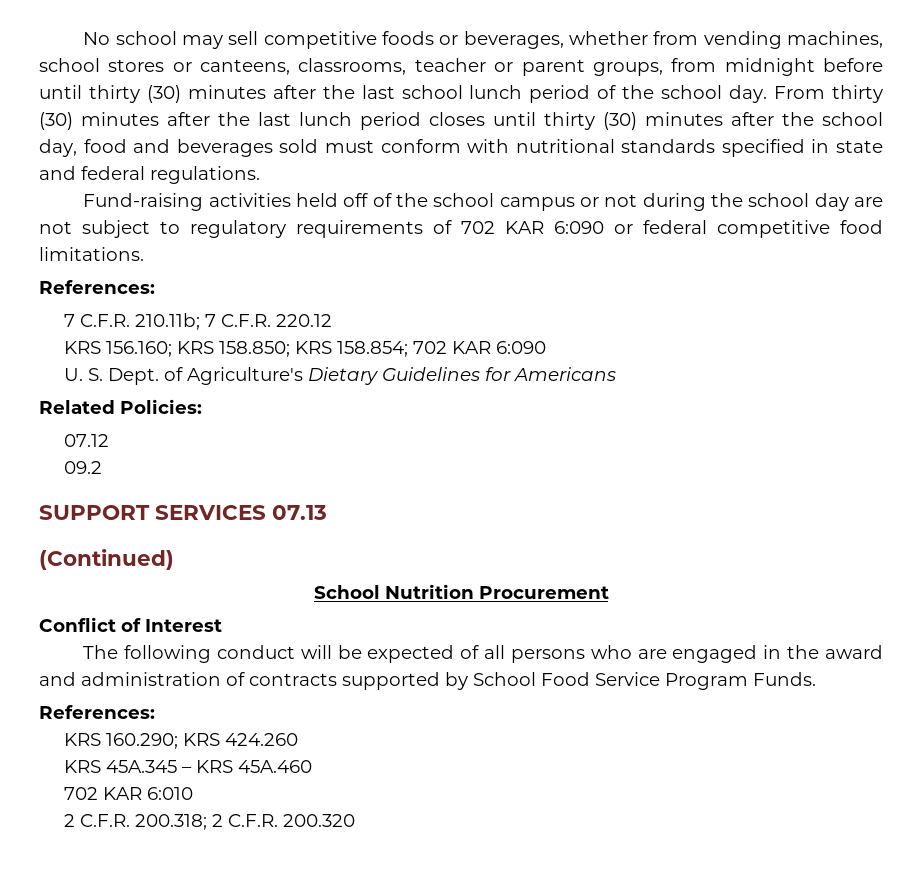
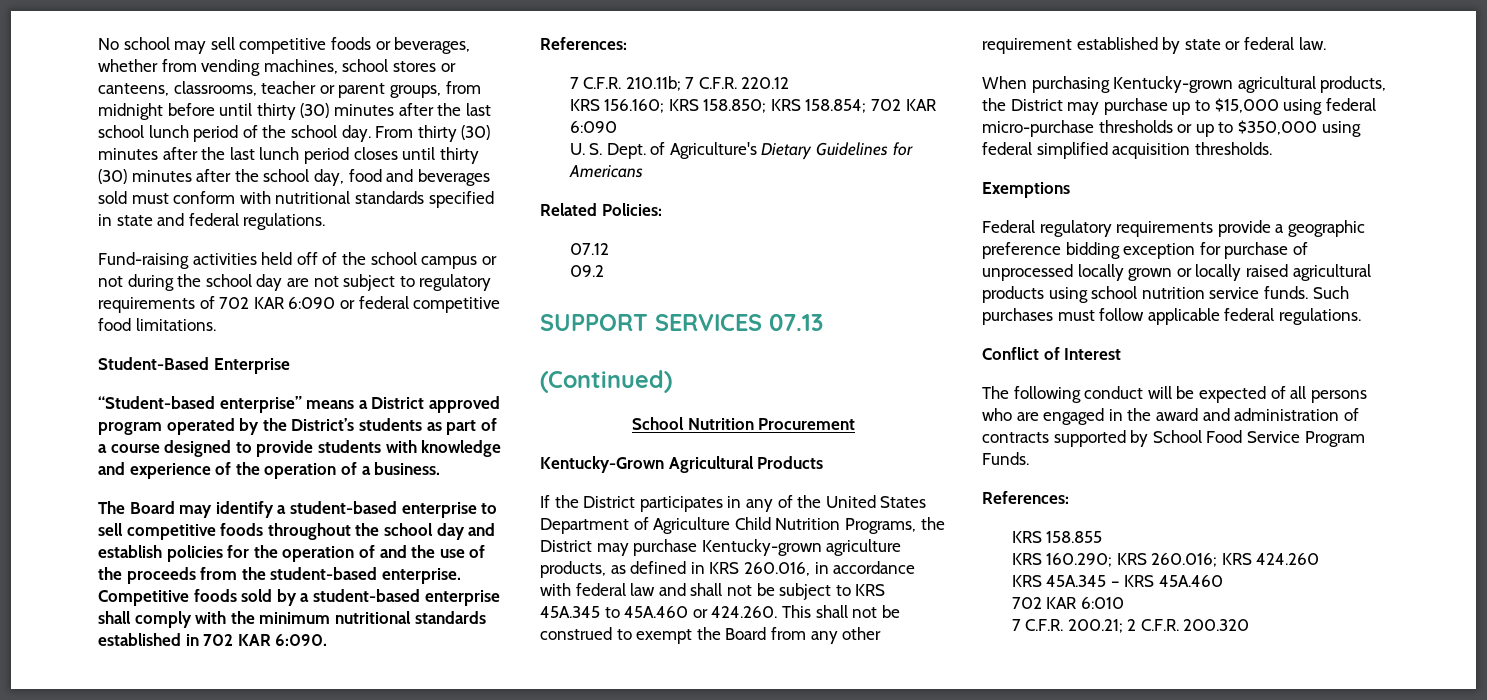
+ Student-Based Enterprise
+ “Student-based enterprise” means a District approved program operated by the District’s students as part of a course designed to provide students with knowledge and experience of the operation of a business.
+ The Board may identify a student-based enterprise to sell competitive foods throughout the school day and establish policies for the operation of and the use of the proceeds from the student-based enterprise. Competitive foods sold by a student-based enterprise shall comply with the minimum nutritional standards established in 702 KAR 6:090.
+ Kentucky-Grown Agricultural Products
+ If the District participates in any of the United States Department of Agriculture Child Nutrition Programs, the District may purchase Kentucky-grown agriculture products, as defined in KRS 260.016, in accordance with federal law and shall not be subject to KRS 45A.345 to 45A.460 or 424.260. This shall not be construed to exempt the Board from any other requirement established by state or federal law.
+ When purchasing Kentucky-grown agricultural products, the District may purchase up to $15,000 using federal micro-purchase thresholds or up to $350,000 using federal simplified acquisition thresholds.
+ Exemptions
+ Federal regulatory requirements provide a geographic preference bidding exception for purchase of unprocessed locally grown or locally raised agricultural products using school nutrition service funds. Such purchases must follow applicable federal regulations.
+ KRS 158.855
- KRS 160.290; KRS 424.260
+ KRS 160.290; KRS 260.016; KRS 424.260
- 2 C.F.R. 200.318; 2 C.F.R. 200.320
+ 7 C.F.R. 200.21; 2 C.F.R. 200.320

